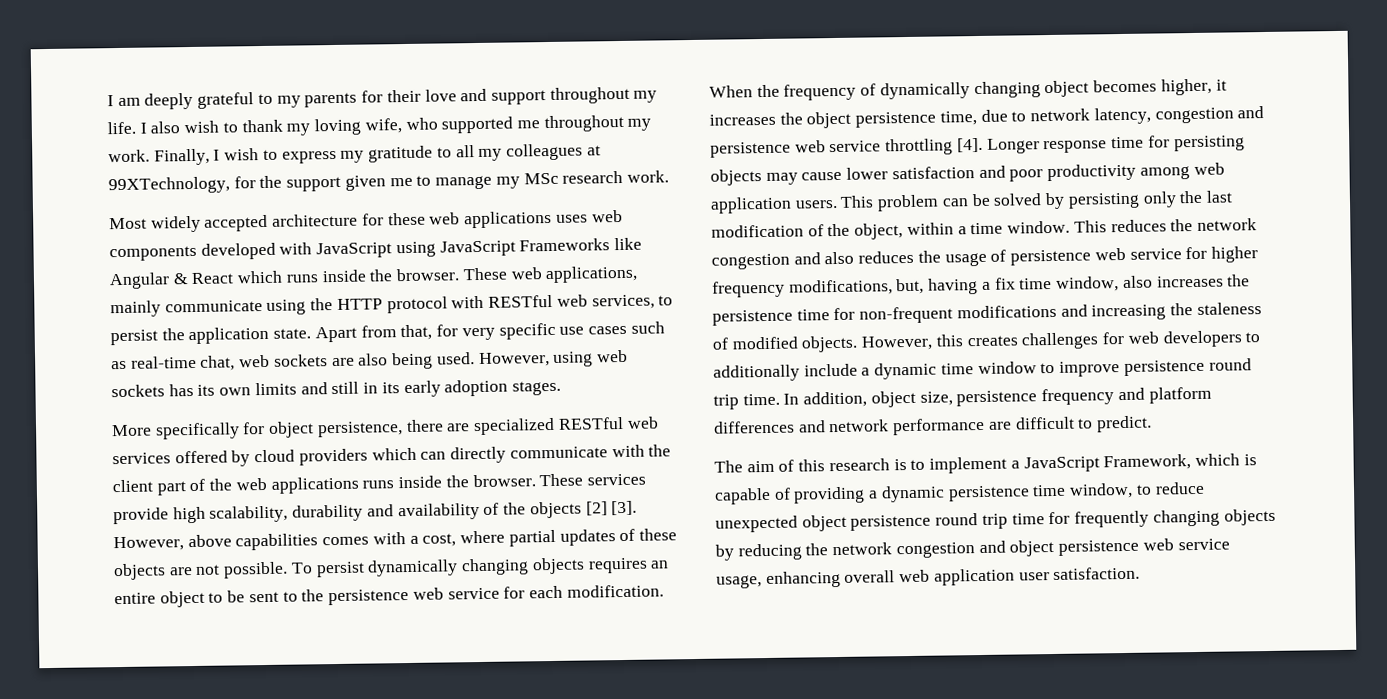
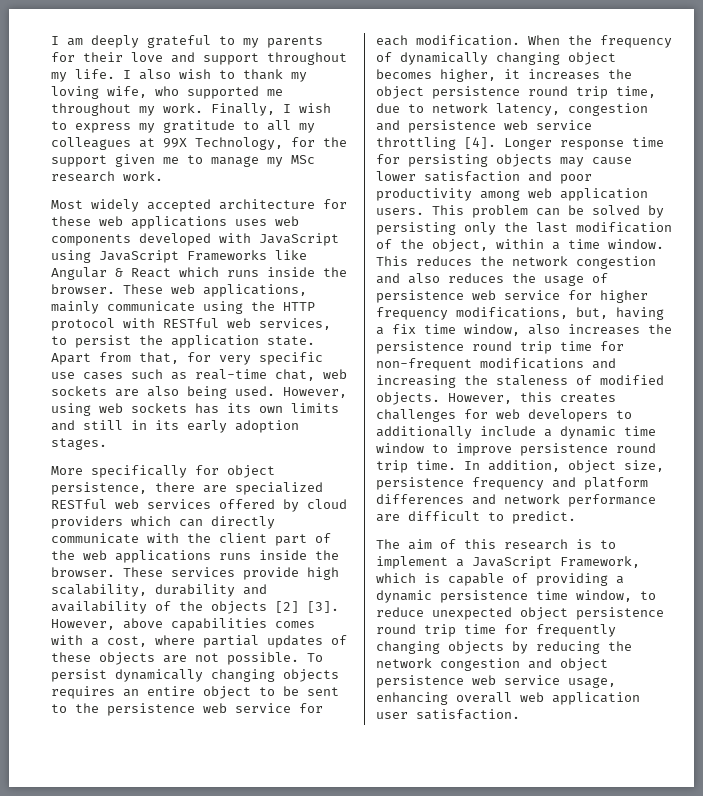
- Finally, I wish to express my gratitude to all my colleagues at 99XTechnology, for the support given me to manage my MSc research work.
+ Finally, I wish to express my gratitude to all my colleagues at 99X Technology, for the support given me to manage my MSc research work.
- When the frequency of dynamically changing object becomes higher, it increases the object persistence time, due to network latency, congestion and persistence web service throttling [4].
+ When the frequency of dynamically changing object becomes higher, it increases the object persistence round trip time, due to network latency, congestion and persistence web service throttling [4].
- This reduces the network congestion and also reduces the usage of persistence web service for higher frequency modifications, but, having a fix time window, also increases the persistence time for non-frequent modifications and increasing the staleness of modified objects.
+ This reduces the network congestion and also reduces the usage of persistence web service for higher frequency modifications, but, having a fix time window, also increases the persistence round trip time for non-frequent modifications and increasing the staleness of modified objects.

